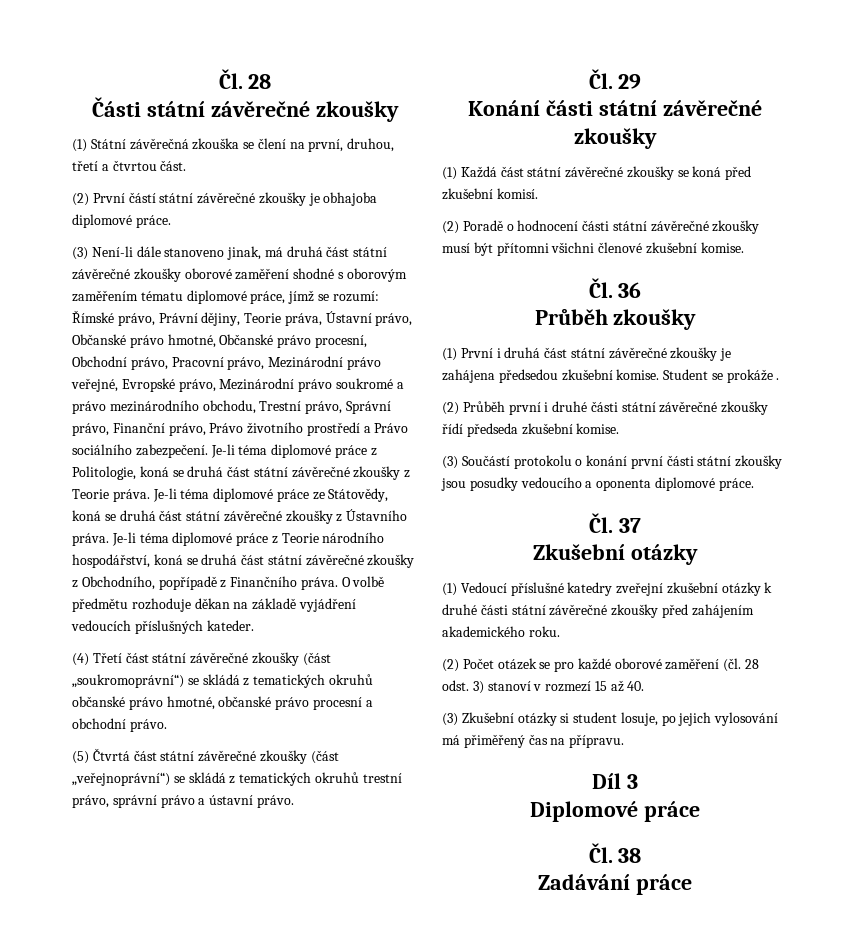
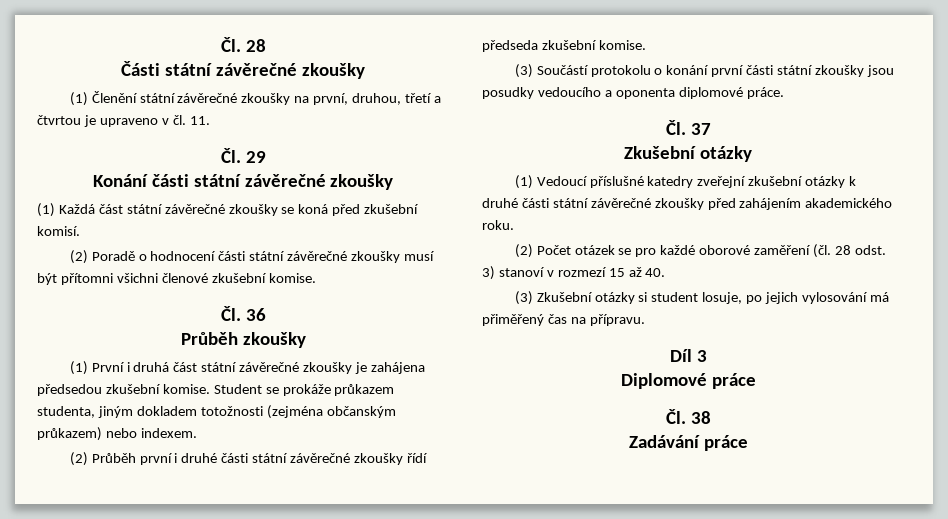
- (1) Státní závěrečná zkouška se člení na první, druhou, třetí a čtvrtou část.
- (2) První částí státní závěrečné zkoušky je obhajoba diplomové práce.
- (3) Není-li dále stanoveno jinak, má druhá část státní závěrečné zkoušky oborové zaměření shodné s oborovým zaměřením tématu diplomové práce, jímž se rozumí: Římské právo, Právní dějiny, Teorie práva, Ústavní právo, Občanské právo hmotné, Občanské právo procesní, Obchodní právo, Pracovní právo, Mezinárodní právo veřejné, Evropské právo, Mezinárodní právo soukromé a právo mezinárodního obchodu, Trestní právo, Správní právo, Finanční právo, Právo životního prostředí a Právo sociálního zabezpečení. Je-li téma diplomové práce z Politologie, koná se druhá část státní závěrečné zkoušky z Teorie práva. Je-li téma diplomové práce ze Státovědy, koná se druhá část státní závěrečné zkoušky z Ústavního práva. Je-li téma diplomové práce z Teorie národního hospodářství, koná se druhá část státní závěrečné zkoušky z Obchodního, popřípadě z Finančního práva. O volbě předmětu rozhoduje děkan na základě vyjádření vedoucích příslušných kateder.
- (4) Třetí část státní závěrečné zkoušky (část „soukromoprávní“) se skládá z tematických okruhů občanské právo hmotné, občanské právo procesní a obchodní právo.
- (5) Čtvrtá část státní závěrečné zkoušky (část „veřejnoprávní“) se skládá z tematických okruhů trestní právo, správní právo a ústavní právo.
+ (1) Členění státní závěrečné zkoušky na první, druhou, třetí a čtvrtou je upraveno v čl. 11.
- Student se prokáže .
+ Student se prokáže průkazem studenta, jiným dokladem totožnosti (zejména občanským průkazem) nebo indexem.

